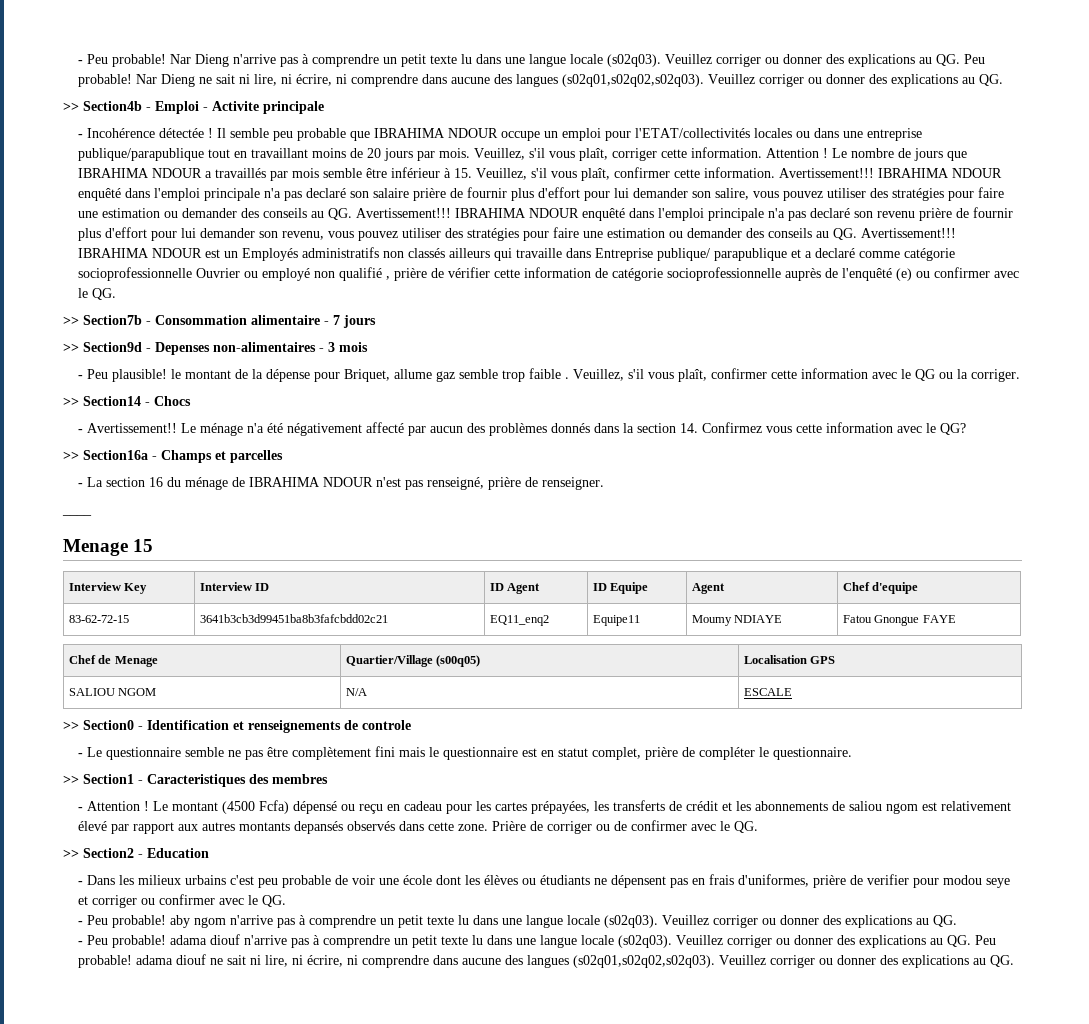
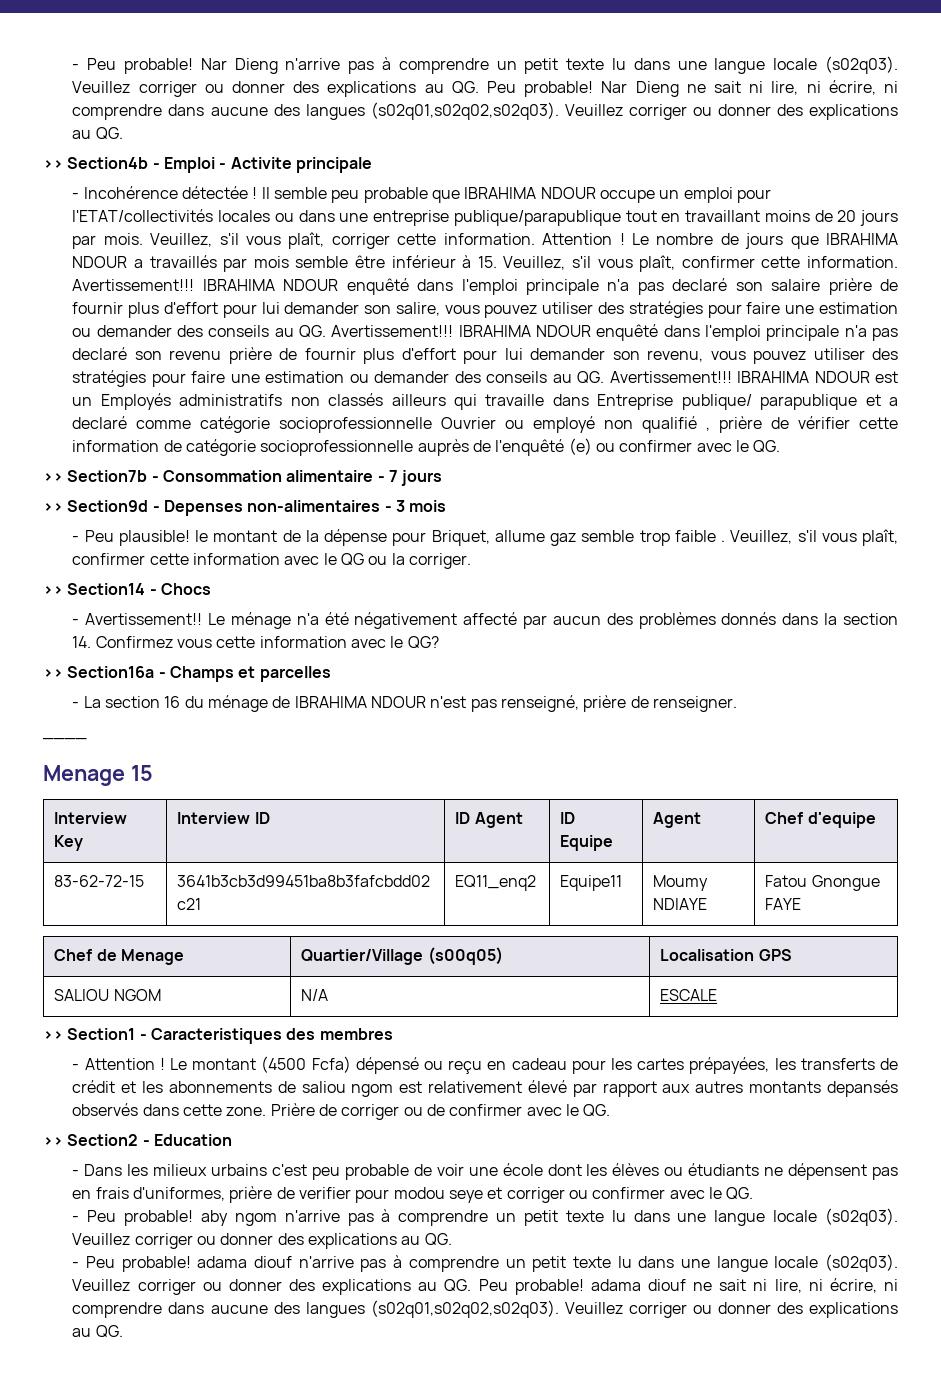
- >> Section0 - Identification et renseignements de controle
- - Le questionnaire semble ne pas être complètement fini mais le questionnaire est en statut complet, prière de compléter le questionnaire.

